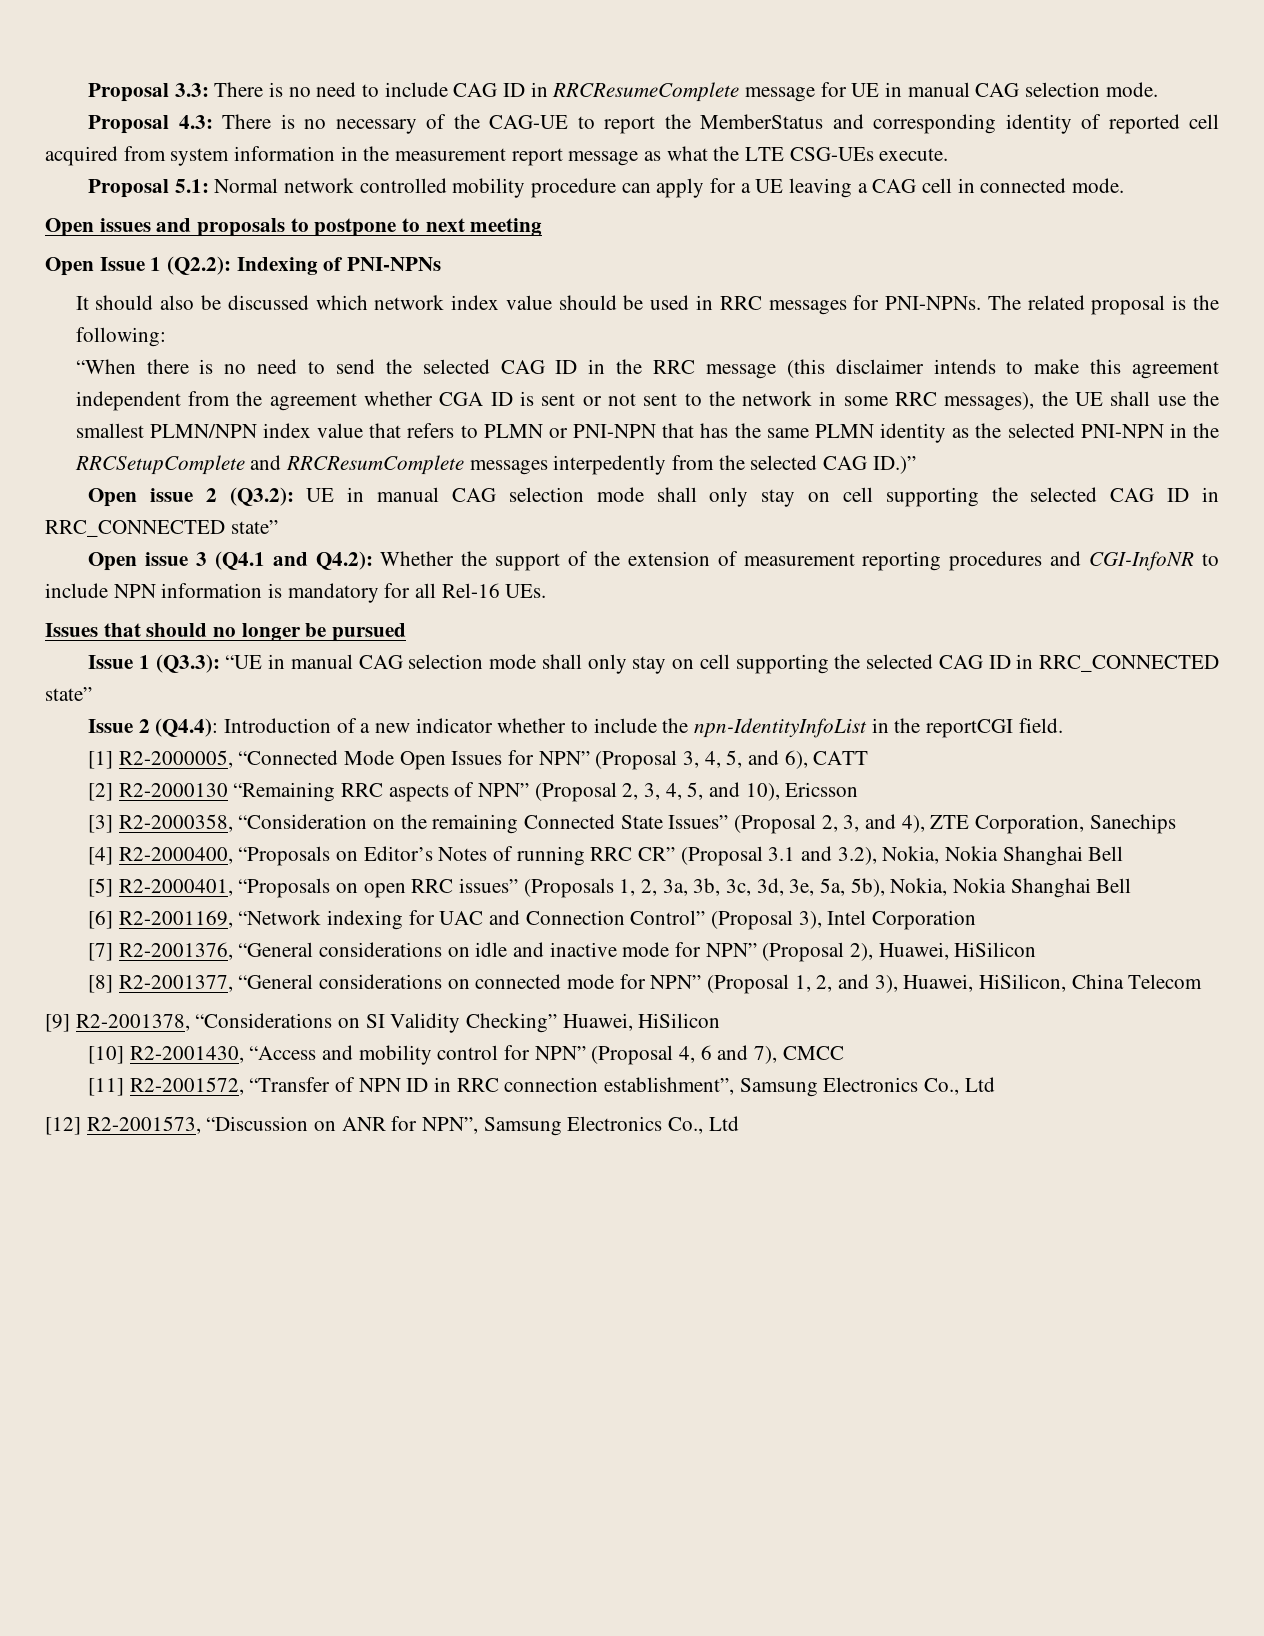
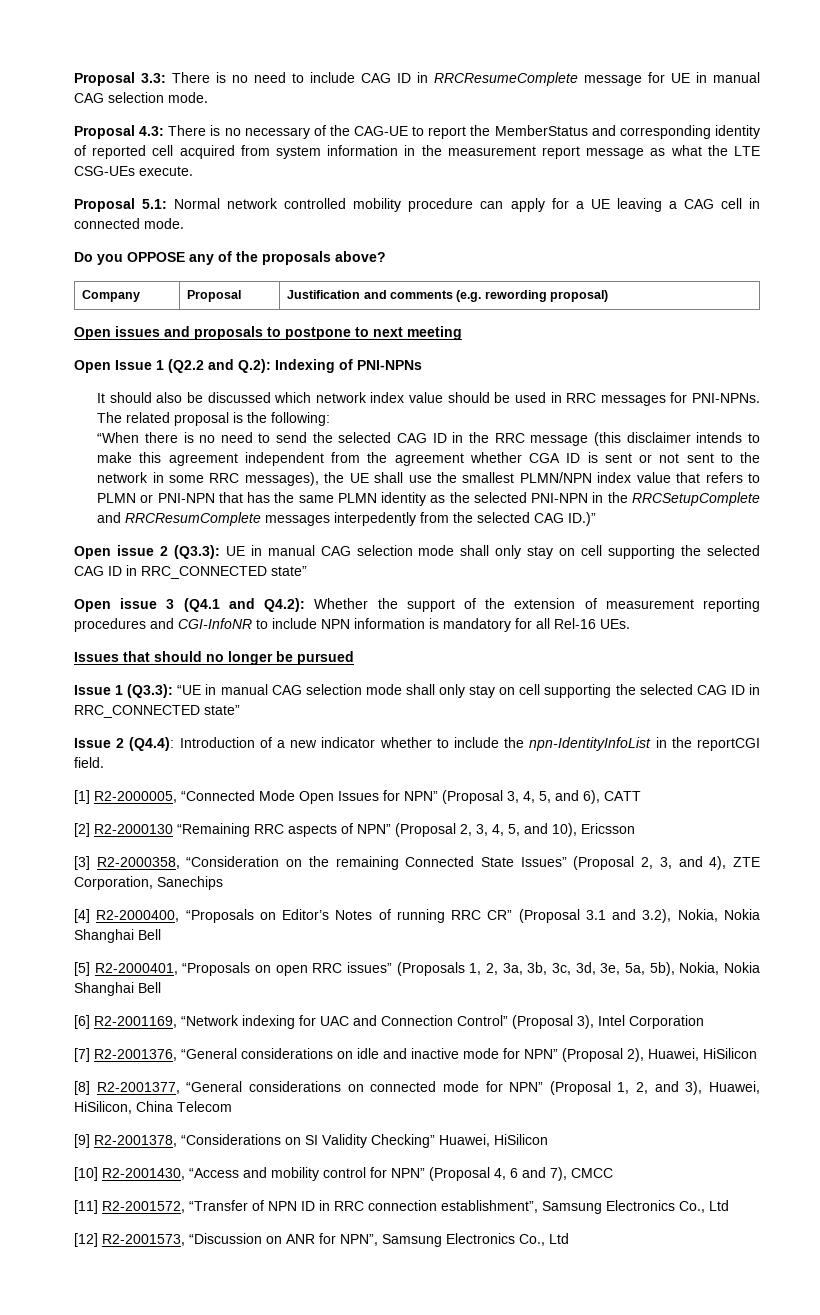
+ Do you OPPOSE any of the proposals above?
+ Company | Proposal | Justification and comments (e.g. rewording proposal)
- Open Issue 1 (Q2.2): Indexing of PNI-NPNs
+ Open Issue 1 (Q2.2 and Q.2): Indexing of PNI-NPNs
- Open issue 2 (Q3.2): UE in manual CAG selection mode shall only stay on cell supporting the selected CAG ID in RRC_CONNECTED state”
+ Open issue 2 (Q3.3): UE in manual CAG selection mode shall only stay on cell supporting the selected CAG ID in RRC_CONNECTED state”

